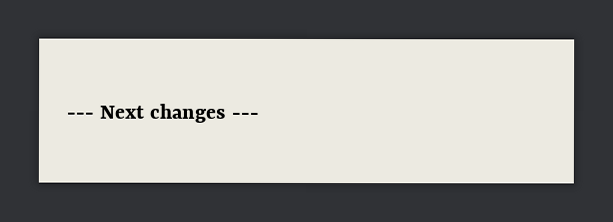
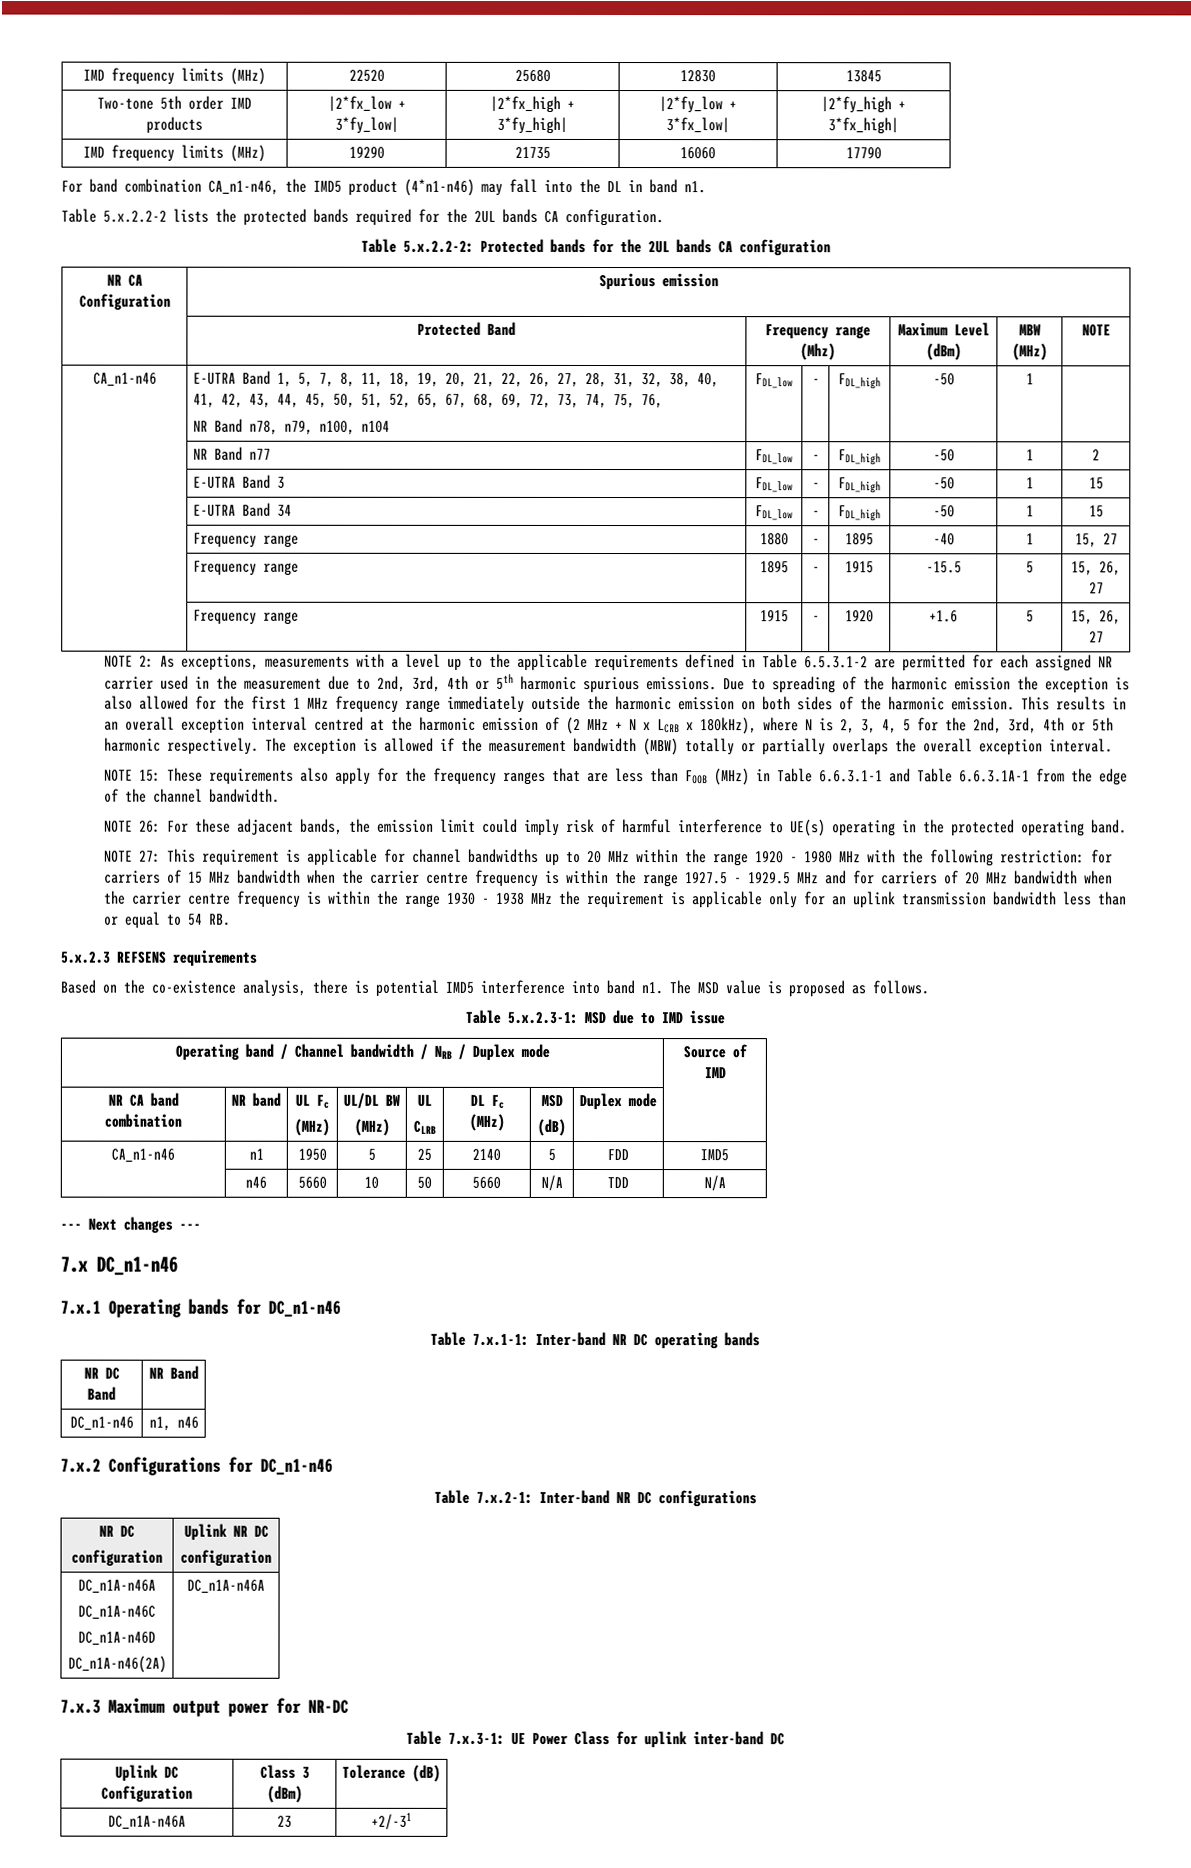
+ IMD frequency limits (MHz) | 22520 | 25680 | 12830 | 13845
+ Two-tone 5th order IMD products | |2*fx_low + 3*fy_low| | |2*fx_high + 3*fy_high| | |2*fy_low + 3*fx_low| | |2*fy_high + 3*fx_high|
+ IMD frequency limits (MHz) | 19290 | 21735 | 16060 | 17790
+ For band combination CA_n1-n46, the IMD5 product (4*n1-n46) may fall into the DL in band n1.
+ Table 5.x.2.2-2 lists the protected bands required for the 2UL bands CA configuration.
+ Table 5.x.2.2-2: Protected bands for the 2UL bands CA configuration
+ NR CA Configuration | Spurious emission
+ | Protected Band | Frequency range (Mhz) | Maximum Level (dBm) | MBW (MHz) | NOTE
+ CA_n1-n46 | E-UTRA Band 1, 5, 7, 8, 11, 18, 19, 20, 21, 22, 26, 27, 28, 31, 32, 38, 40, 41, 42, 43, 44, 45, 50, 51, 52, 65, 67, 68, 69, 72, 73, 74, 75, 76,
+ NR Band n78, n79, n100, n104 | FDL_low | - | FDL_high | -50 | 1 |
+ | NR Band n77 | FDL_low | - | FDL_high | -50 | 1 | 2
+ | E-UTRA Band 3 | FDL_low | - | FDL_high | -50 | 1 | 15
+ | E-UTRA Band 34 | FDL_low | - | FDL_high | -50 | 1 | 15
+ | Frequency range | 1880 | - | 1895 | -40 | 1 | 15, 27
+ | Frequency range | 1895 | - | 1915 | -15.5 | 5 | 15, 26, 27
+ | Frequency range | 1915 | - | 1920 | +1.6 | 5 | 15, 26, 27
+ NOTE 2: As exceptions, measurements with a level up to the applicable requirements defined in Table 6.5.3.1-2 are permitted for each assigned NR carrier used in the measurement due to 2nd, 3rd, 4th or 5th harmonic spurious emissions. Due to spreading of the harmonic emission the exception is also allowed for the first 1 MHz frequency range immediately outside the harmonic emission on both sides of the harmonic emission. This results in an overall exception interval centred at the harmonic emission of (2 MHz + N x LCRB x 180kHz), where N is 2, 3, 4, 5 for the 2nd, 3rd, 4th or 5th harmonic respectively. The exception is allowed if the measurement bandwidth (MBW) totally or partially overlaps the overall exception interval.
+ NOTE 15: These requirements also apply for the frequency ranges that are less than FOOB (MHz) in Table 6.6.3.1-1 and Table 6.6.3.1A-1 from the edge of the channel bandwidth.
+ NOTE 26: For these adjacent bands, the emission limit could imply risk of harmful interference to UE(s) operating in the protected operating band.
+ NOTE 27: This requirement is applicable for channel bandwidths up to 20 MHz within the range 1920 - 1980 MHz with the following restriction: for carriers of 15 MHz bandwidth when the carrier centre frequency is within the range 1927.5 - 1929.5 MHz and for carriers of 20 MHz bandwidth when the carrier centre frequency is within the range 1930 - 1938 MHz the requirement is applicable only for an uplink transmission bandwidth less than or equal to 54 RB.
+ 5.x.2.3 REFSENS requirements
+ Based on the co-existence analysis, there is potential IMD5 interference into band n1. The MSD value is proposed as follows.
+ Table 5.x.2.3-1: MSD due to IMD issue
+ Operating band / Channel bandwidth / NRB / Duplex mode | Source of IMD
+ NR CA band combination | NR band | UL Fc
+ (MHz) | UL/DL BW
+ (MHz) | UL
+ CLRB | DL Fc (MHz) | MSD
+ (dB) | Duplex mode |
+ CA_n1-n46 | n1 | 1950 | 5 | 25 | 2140 | 5 | FDD | IMD5
+ | n46 | 5660 | 10 | 50 | 5660 | N/A | TDD | N/A
  --- Next changes ---
+ 7.x DC_n1-n46
+ 7.x.1 Operating bands for DC_n1-n46
+ Table 7.x.1-1: Inter-band NR DC operating bands
+ NR DC Band | NR Band
+ DC_n1-n46 | n1, n46
+ 7.x.2 Configurations for DC_n1-n46
+ Table 7.x.2-1: Inter-band NR DC configurations
+ NR DC
+ configuration | Uplink NR DC
+ configuration
+ DC_n1A-n46A
+ DC_n1A-n46C
+ DC_n1A-n46D
+ DC_n1A-n46(2A) | DC_n1A-n46A
+ 7.x.3 Maximum output power for NR-DC
+ Table 7.x.3-1: UE Power Class for uplink inter-band DC
+ Uplink DC Configuration | Class 3 (dBm) | Tolerance (dB)
+ DC_n1A-n46A | 23 | +2/-31

